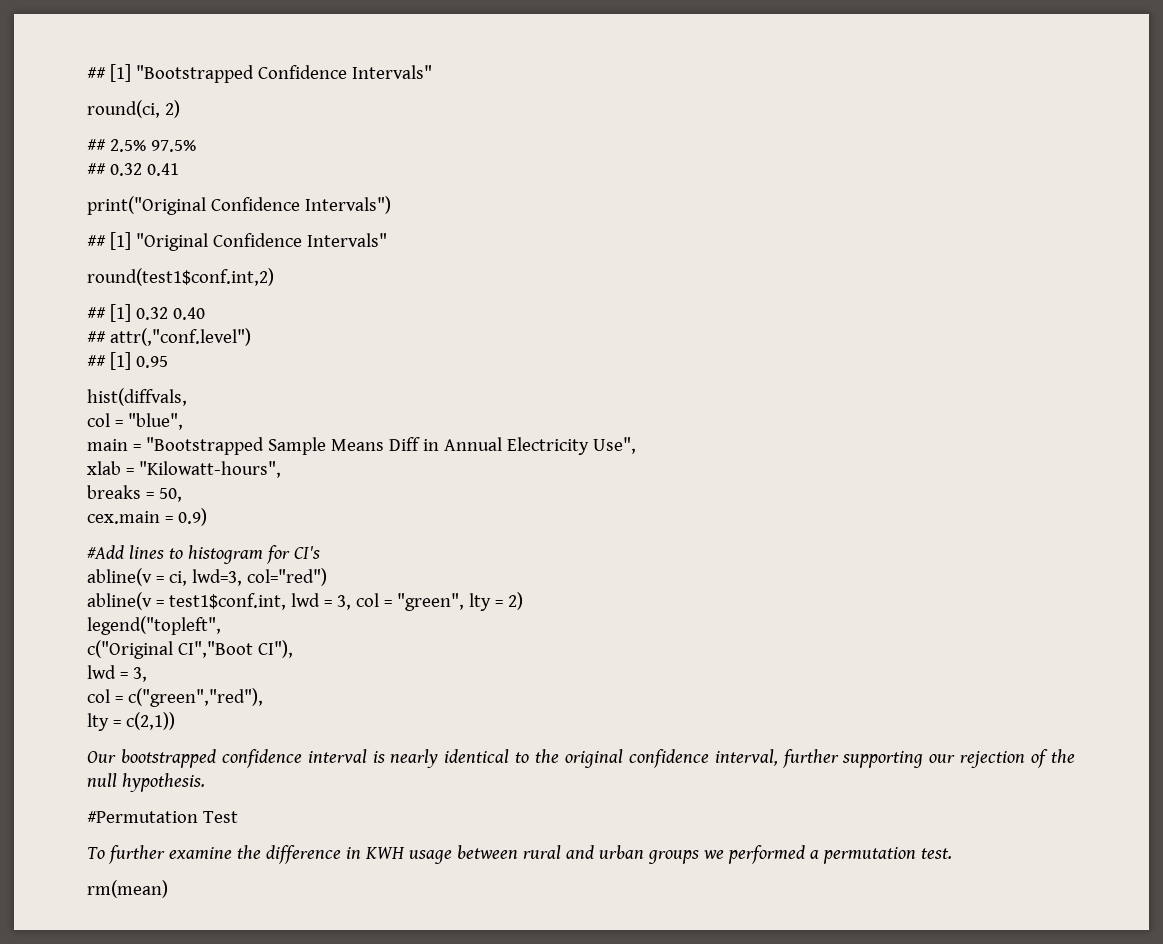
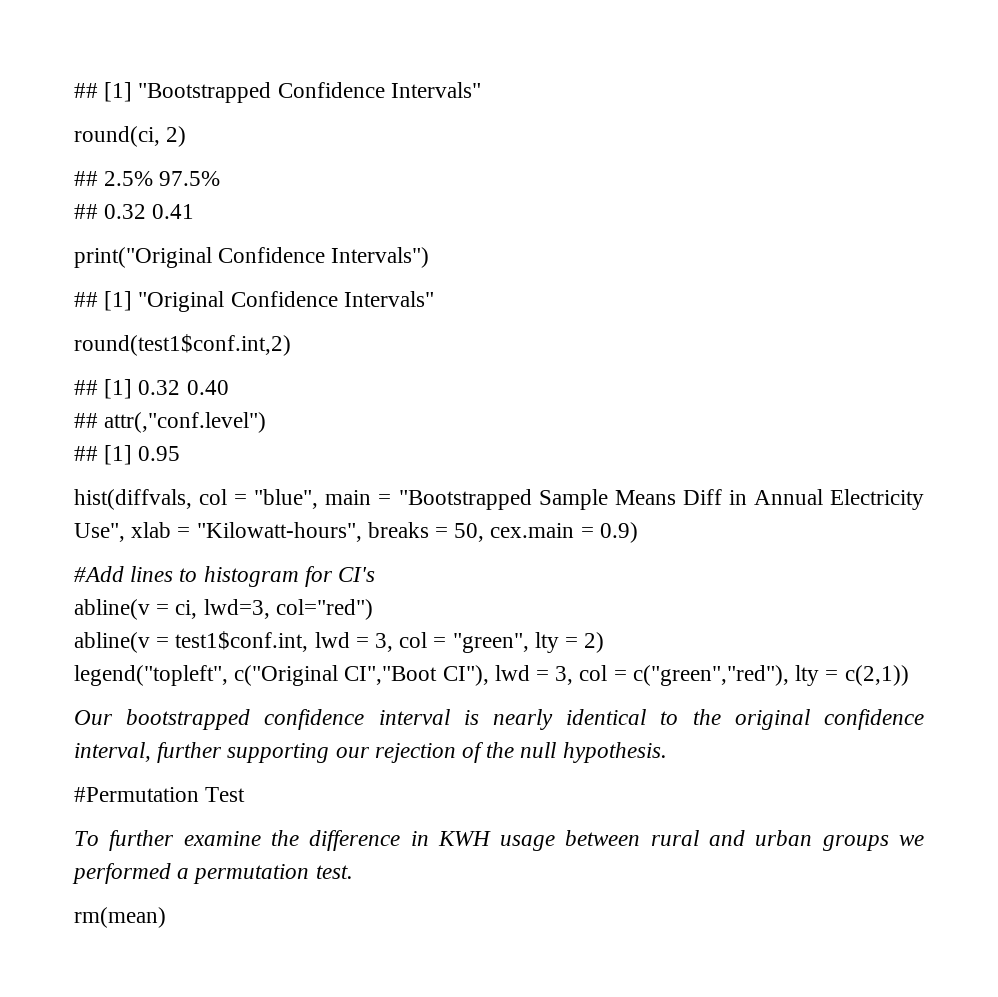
- hist(diffvals,
- col = "blue",
- main = "Bootstrapped Sample Means Diff in Annual Electricity Use",
- xlab = "Kilowatt-hours",
- breaks = 50,
- cex.main = 0.9)
+ hist(diffvals, col = "blue", main = "Bootstrapped Sample Means Diff in Annual Electricity Use", xlab = "Kilowatt-hours", breaks = 50, cex.main = 0.9)
- legend("topleft",
- c("Original CI","Boot CI"),
- lwd = 3,
- col = c("green","red"),
- lty = c(2,1))
+ legend("topleft", c("Original CI","Boot CI"), lwd = 3, col = c("green","red"), lty = c(2,1))

